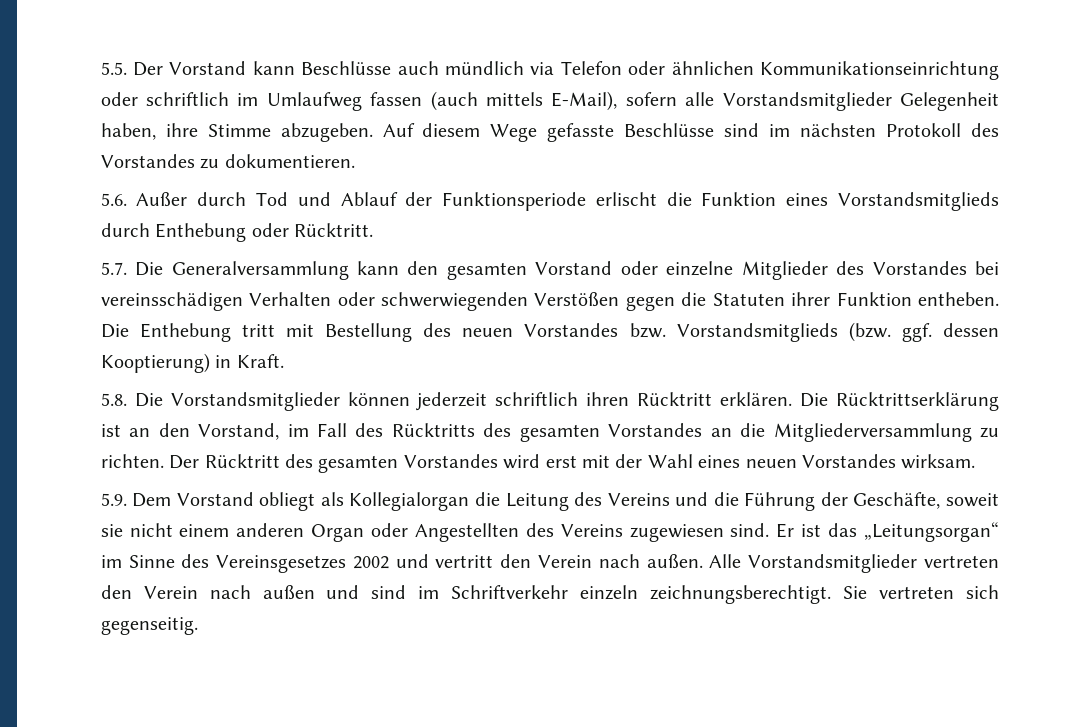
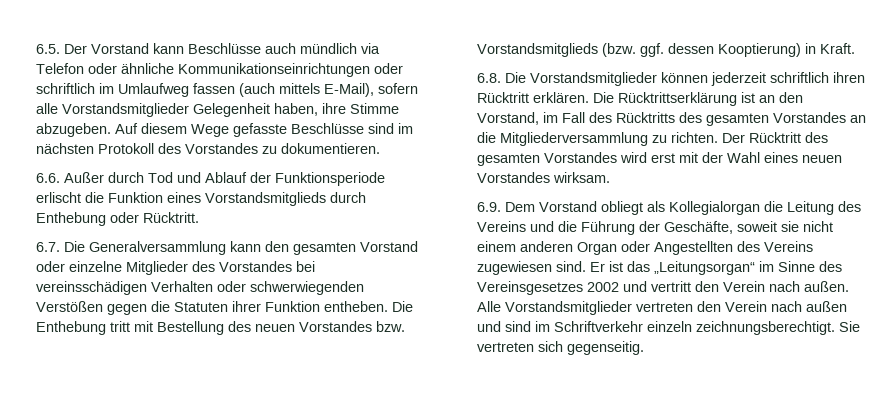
- 5.5. Der Vorstand kann Beschlüsse auch mündlich via Telefon oder ähnlichen Kommunikationseinrichtung oder schriftlich im Umlaufweg fassen (auch mittels E-Mail), sofern alle Vorstandsmitglieder Gelegenheit haben, ihre Stimme abzugeben.
+ 6.5. Der Vorstand kann Beschlüsse auch mündlich via Telefon oder ähnliche Kommunikationseinrichtungen oder schriftlich im Umlaufweg fassen (auch mittels E-Mail), sofern alle Vorstandsmitglieder Gelegenheit haben, ihre Stimme abzugeben.
- 5.6. Außer durch Tod und Ablauf der Funktionsperiode erlischt die Funktion eines Vorstandsmitglieds durch Enthebung oder Rücktritt.
+ 6.6. Außer durch Tod und Ablauf der Funktionsperiode erlischt die Funktion eines Vorstandsmitglieds durch Enthebung oder Rücktritt.
- 5.7. Die Generalversammlung kann den gesamten Vorstand oder einzelne Mitglieder des Vorstandes bei vereinsschädigen Verhalten oder schwerwiegenden Verstößen gegen die Statuten ihrer Funktion entheben.
+ 6.7. Die Generalversammlung kann den gesamten Vorstand oder einzelne Mitglieder des Vorstandes bei vereinsschädigen Verhalten oder schwerwiegenden Verstößen gegen die Statuten ihrer Funktion entheben.
- 5.8. Die Vorstandsmitglieder können jederzeit schriftlich ihren Rücktritt erklären.
+ 6.8. Die Vorstandsmitglieder können jederzeit schriftlich ihren Rücktritt erklären.
- 5.9. Dem Vorstand obliegt als Kollegialorgan die Leitung des Vereins und die Führung der Geschäfte, soweit sie nicht einem anderen Organ oder Angestellten des Vereins zugewiesen sind.
+ 6.9. Dem Vorstand obliegt als Kollegialorgan die Leitung des Vereins und die Führung der Geschäfte, soweit sie nicht einem anderen Organ oder Angestellten des Vereins zugewiesen sind.

